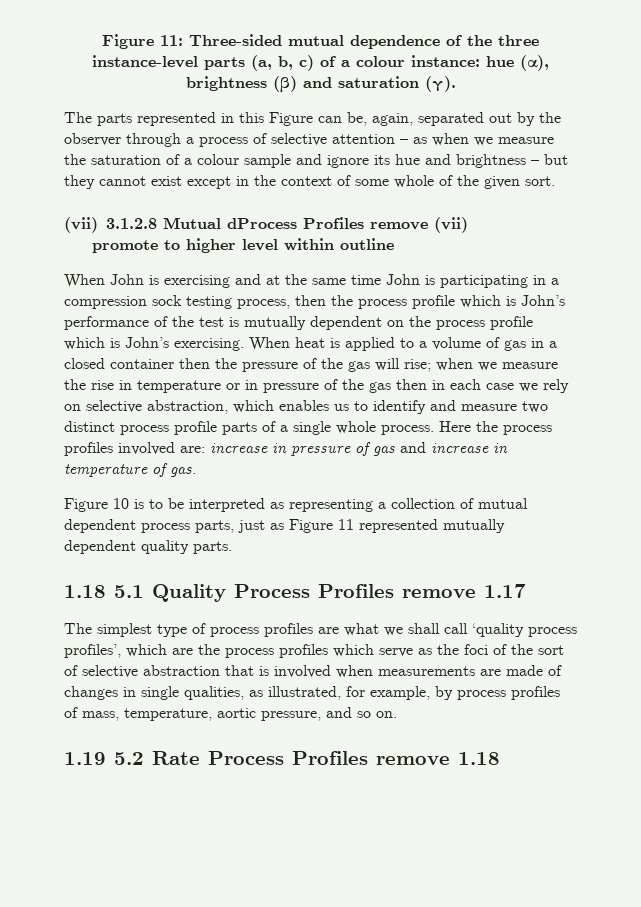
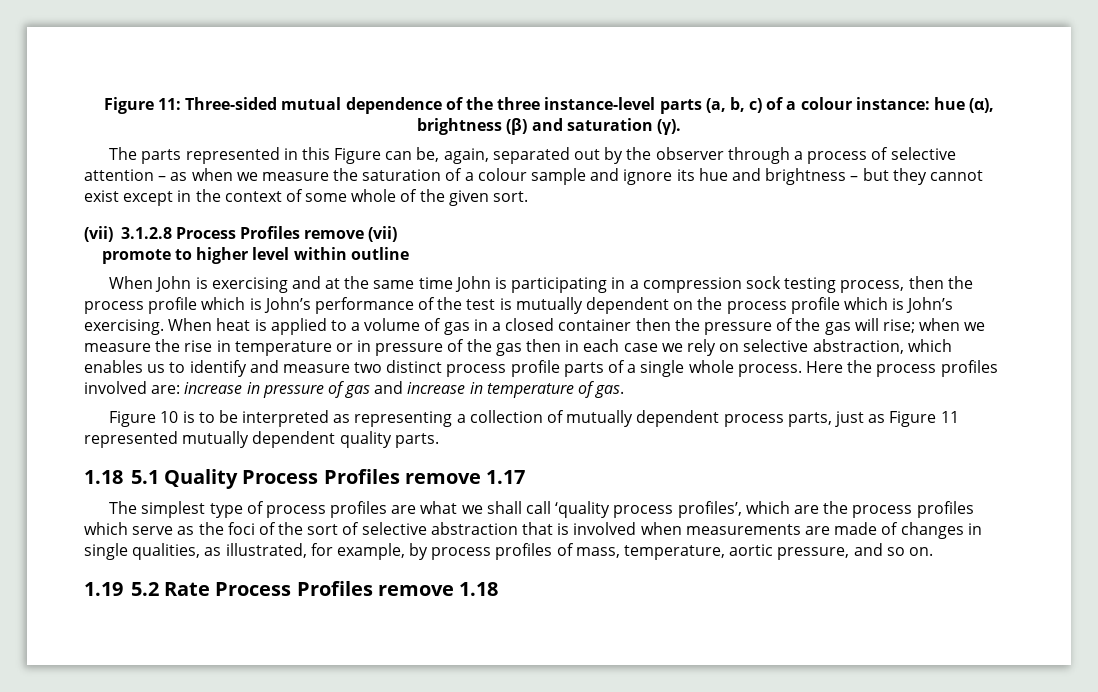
- (vii) 3.1.2.8 Mutual dProcess Profiles remove (vii)
+ (vii) 3.1.2.8 Process Profiles remove (vii)
- Figure 10 is to be interpreted as representing a collection of mutual dependent process parts, just as Figure 11 represented mutually dependent quality parts.
+ Figure 10 is to be interpreted as representing a collection of mutually dependent process parts, just as Figure 11 represented mutually dependent quality parts.

